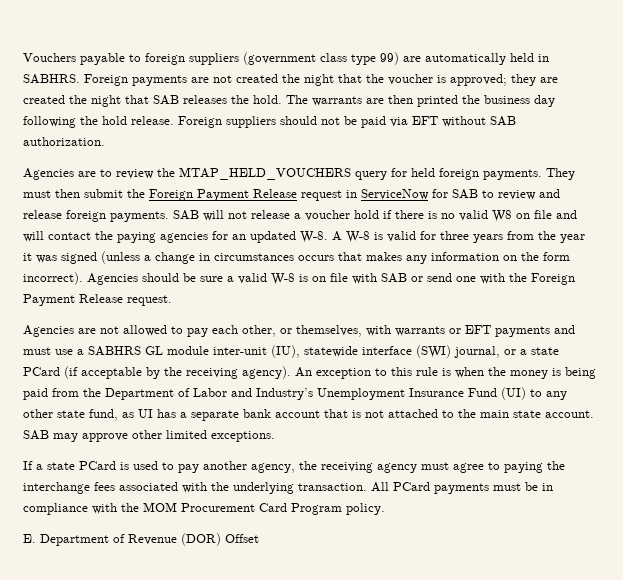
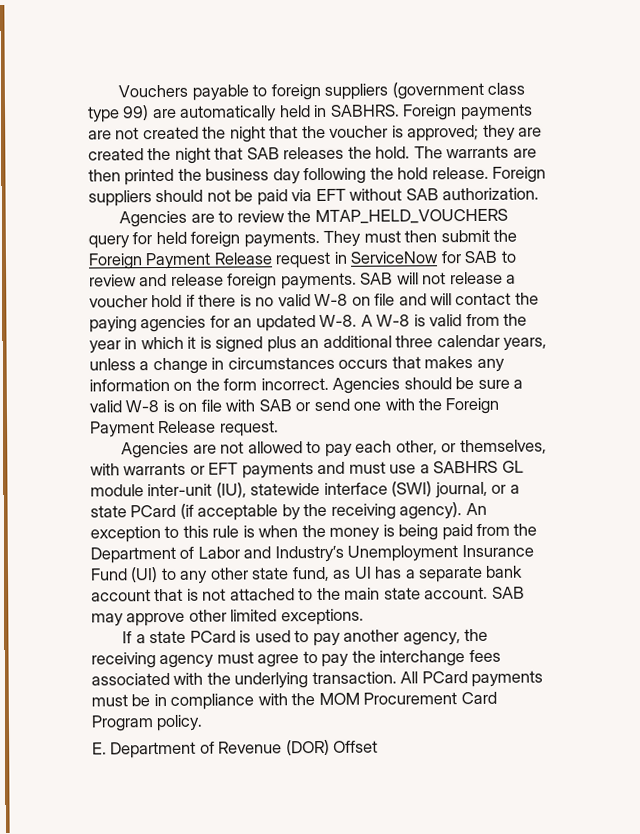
- SAB will not release a voucher hold if there is no valid W8 on file and will contact the paying agencies for an updated W-8. A W-8 is valid for three years from the year it was signed (unless a change in circumstances occurs that makes any information on the form incorrect).
+ SAB will not release a voucher hold if there is no valid W-8 on file and will contact the paying agencies for an updated W-8. A W-8 is valid from the year in which it is signed plus an additional three calendar years, unless a change in circumstances occurs that makes any information on the form incorrect.
- If a state PCard is used to pay another agency, the receiving agency must agree to paying the interchange fees associated with the underlying transaction.
+ If a state PCard is used to pay another agency, the receiving agency must agree to pay the interchange fees associated with the underlying transaction.

